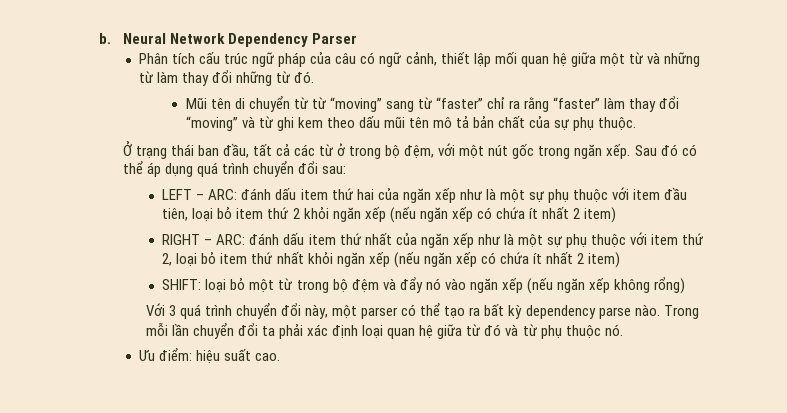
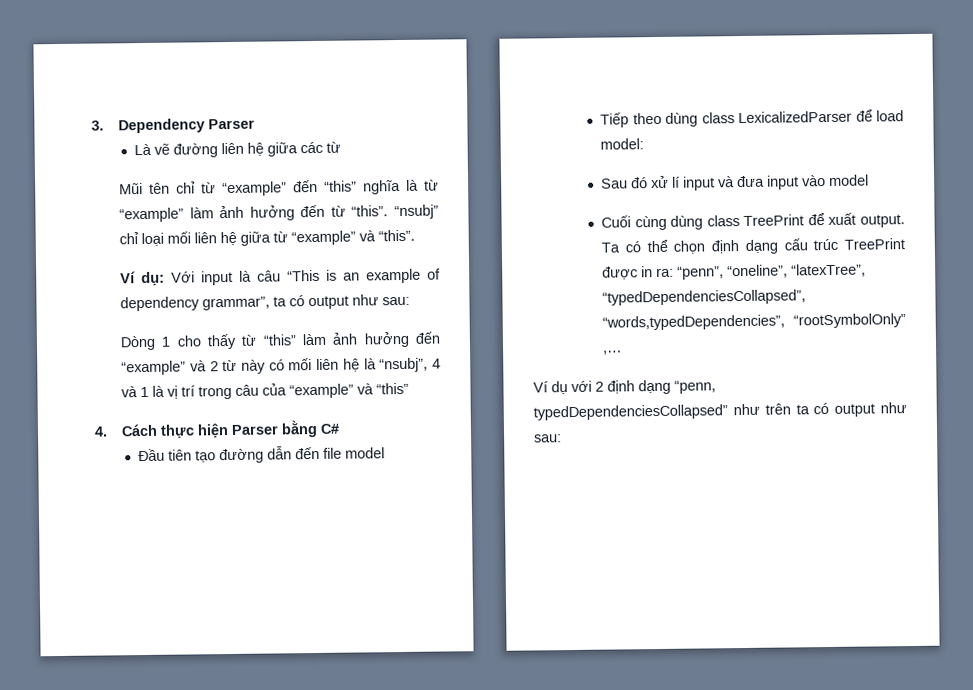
- b. Neural Network Dependency Parser
+ 3. Dependency Parser
- Phân tích cấu trúc ngữ pháp của câu có ngữ cảnh, thiết lập mối quan hệ giữa một từ và những từ làm thay đổi những từ đó.
- Mũi tên di chuyển từ từ “moving” sang từ “faster” chỉ ra rằng “faster” làm thay đổi “moving” và từ ghi kem theo dấu mũi tên mô tả bản chất của sự phụ thuộc.
- Ở trạng thái ban đầu, tất cả các từ ở trong bộ đệm, với một nút gốc trong ngăn xếp. Sau đó có thể áp dụng quá trình chuyển đổi sau:
- LEFT – ARC: đánh dấu item thứ hai của ngăn xếp như là một sự phụ thuộc với item đầu tiên, loại bỏ item thứ 2 khỏi ngăn xếp (nếu ngăn xếp có chứa ít nhất 2 item)
- RIGHT – ARC: đánh dấu item thứ nhất của ngăn xếp như là một sự phụ thuộc với item thứ 2, loại bỏ item thứ nhất khỏi ngăn xếp (nếu ngăn xếp có chứa ít nhất 2 item)
- SHIFT: loại bỏ một từ trong bộ đệm và đẩy nó vào ngăn xếp (nếu ngăn xếp không rổng)
- Với 3 quá trình chuyển đổi này, một parser có thể tạo ra bất kỳ dependency parse nào. Trong mỗi lần chuyển đổi ta phải xác định loại quan hệ giữa từ đó và từ phụ thuộc nó.
- Ưu điểm: hiệu suất cao.
+ Là vẽ đường liên hệ giữa các từ
+ Mũi tên chỉ từ “example” đến “this” nghĩa là từ “example” làm ảnh hưởng đến từ “this”. “nsubj” chỉ loại mối liên hệ giữa từ “example” và “this”.
+ Ví dụ: Với input là câu “This is an example of dependency grammar”, ta có output như sau:
+ Dòng 1 cho thấy từ “this” làm ảnh hưởng đến “example” và 2 từ này có mối liên hệ là “nsubj”, 4 và 1 là vị trí trong câu của “example” và “this”
+ 4. Cách thực hiện Parser bằng C#
+ Đầu tiên tạo đường dẫn đến file model
+ Tiếp theo dùng class LexicalizedParser để load model:
+ Sau đó xử lí input và đưa input vào model
+ Cuối cùng dùng class TreePrint để xuất output. Ta có thể chọn định dạng cấu trúc TreePrint được in ra: “penn”, “oneline”, “latexTree”, “typedDependenciesCollapsed”, “words,typedDependencies”, “rootSymbolOnly” ,…
+ Ví dụ với 2 định dạng “penn, typedDependenciesCollapsed” như trên ta có output như sau:

